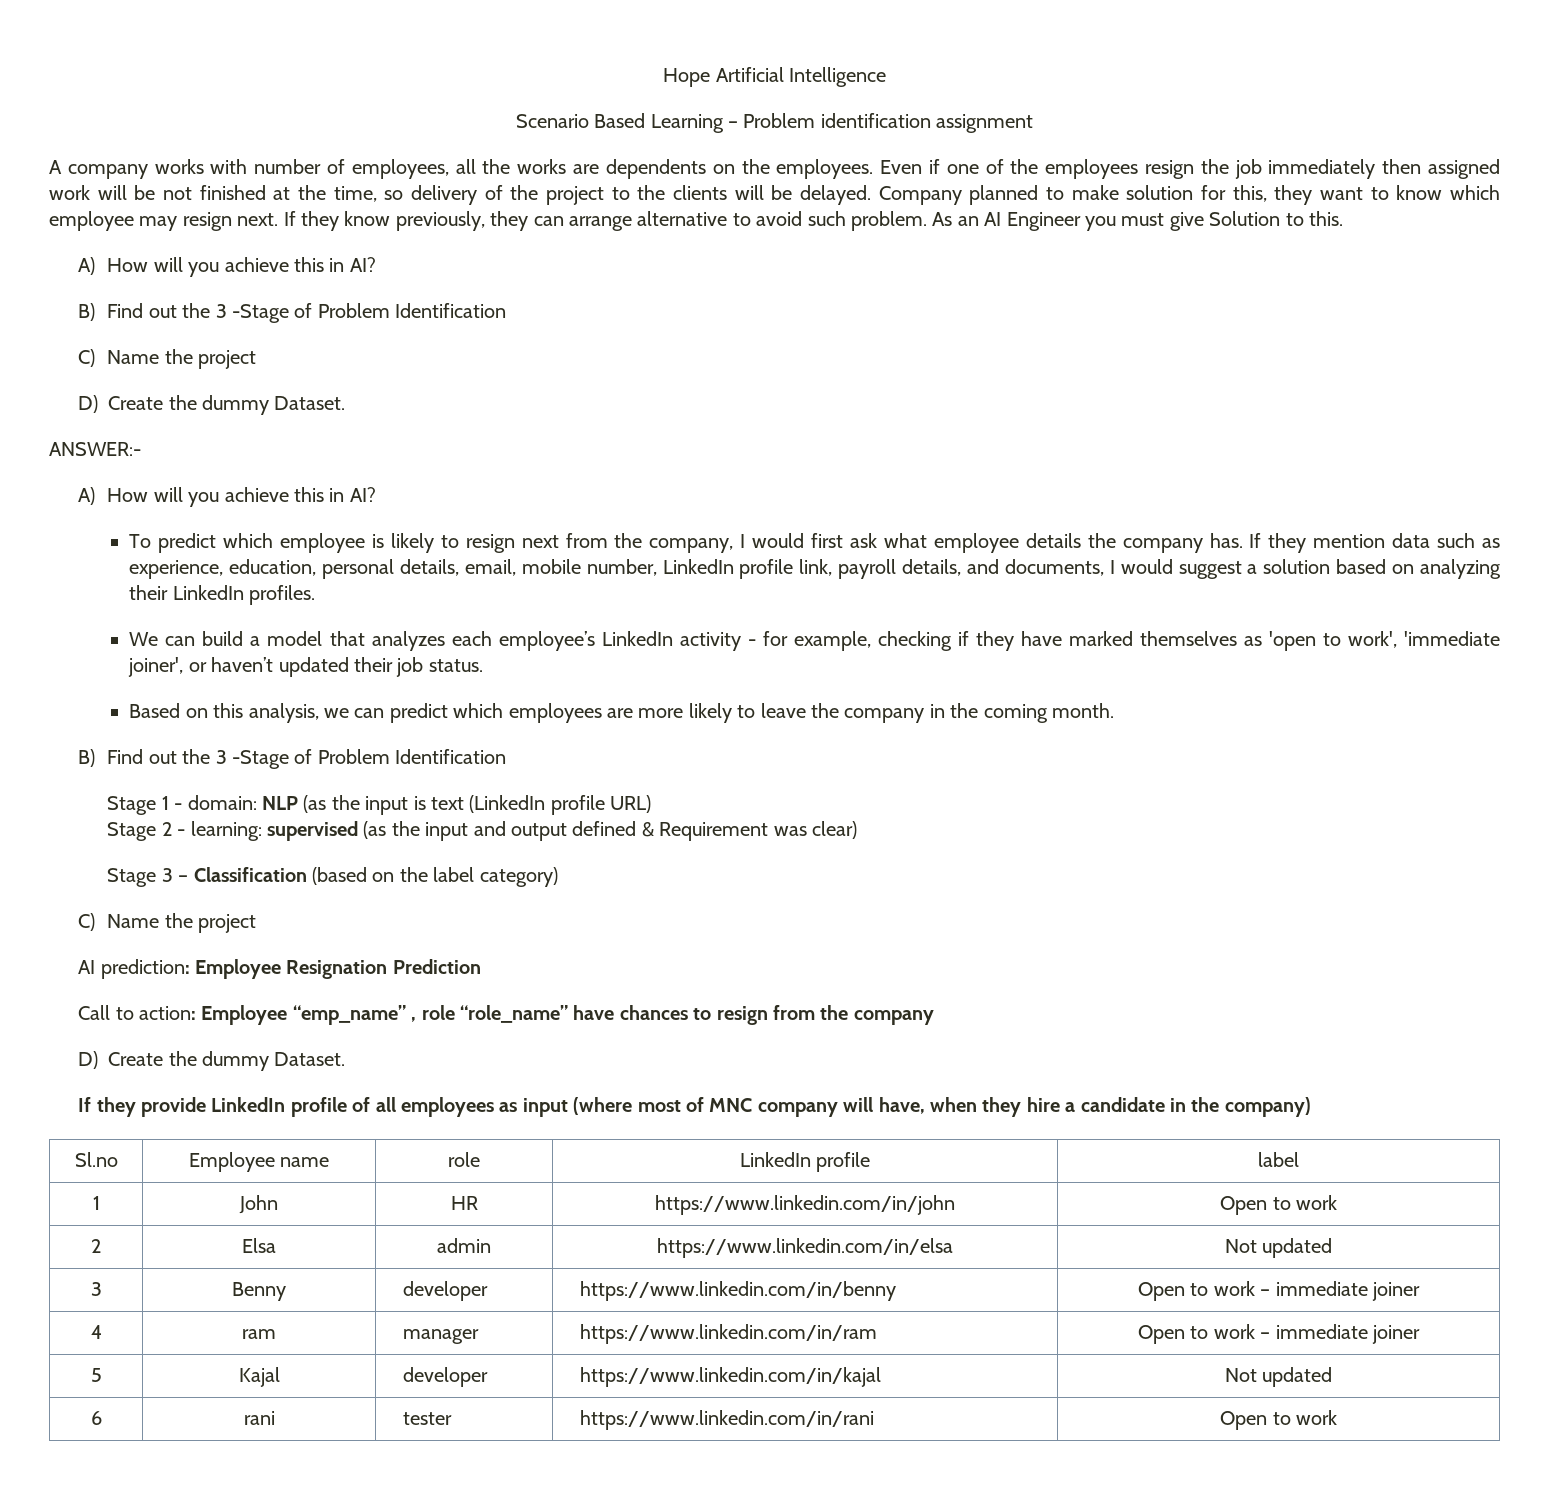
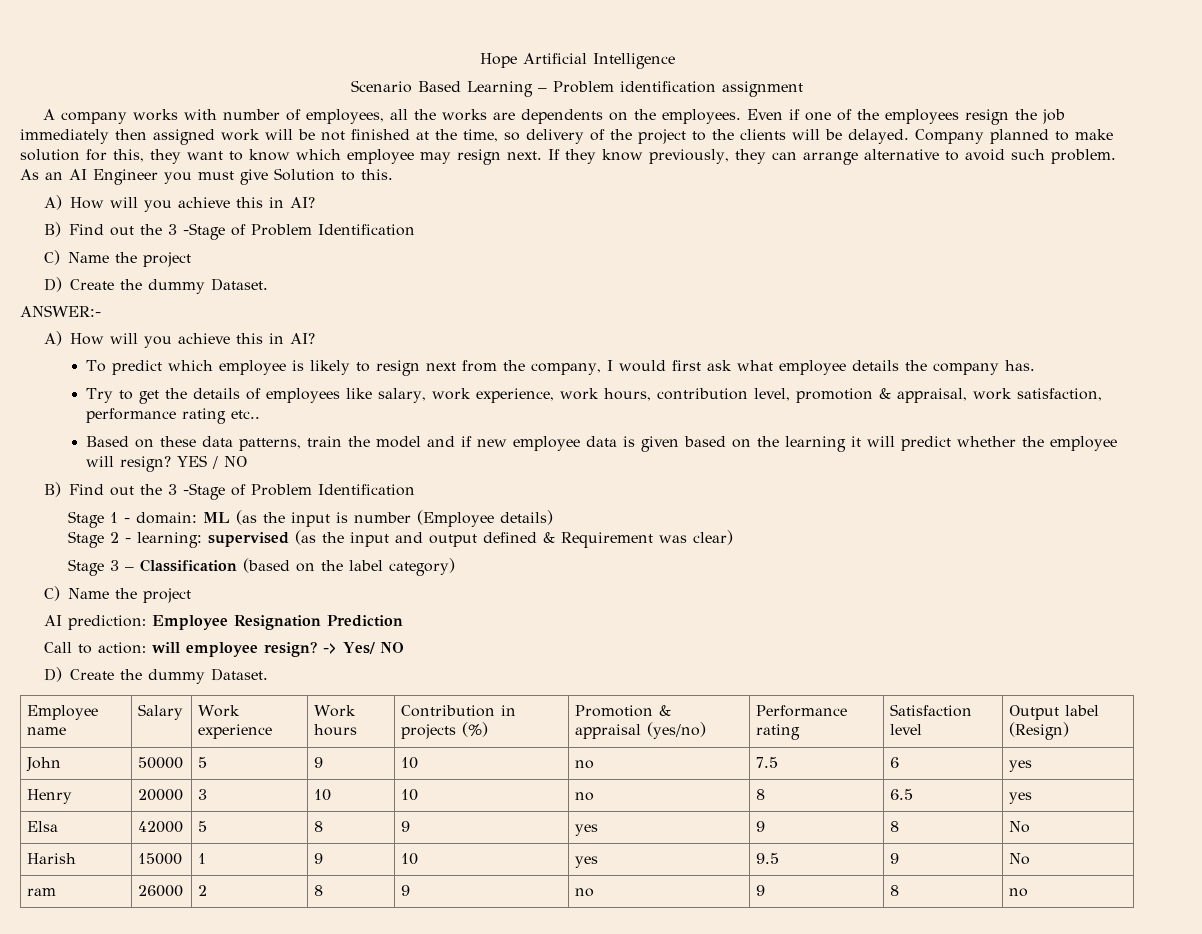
- To predict which employee is likely to resign next from the company, I would first ask what employee details the company has. If they mention data such as experience, education, personal details, email, mobile number, LinkedIn profile link, payroll details, and documents, I would suggest a solution based on analyzing their LinkedIn profiles.
- We can build a model that analyzes each employee’s LinkedIn activity - for example, checking if they have marked themselves as 'open to work', 'immediate joiner', or haven’t updated their job status.
- Based on this analysis, we can predict which employees are more likely to leave the company in the coming month.
+ To predict which employee is likely to resign next from the company, I would first ask what employee details the company has.
+ Try to get the details of employees like salary, work experience, work hours, contribution level, promotion & appraisal, work satisfaction, performance rating etc..
+ Based on these data patterns, train the model and if new employee data is given based on the learning it will predict whether the employee will resign? YES / NO
- Stage 1 - domain: NLP (as the input is text (LinkedIn profile URL)
+ Stage 1 - domain: ML (as the input is number (Employee details)
- Call to action: Employee “emp_name” , role “role_name” have chances to resign from the company
+ Call to action: will employee resign? -> Yes/ NO
  D) Create the dummy Dataset.
- If they provide LinkedIn profile of all employees as input (where most of MNC company will have, when they hire a candidate in the company)
- Sl.no | Employee name | role | LinkedIn profile | label
- 1 | John | HR | https://www.linkedin.com/in/john | Open to work
- 2 | Elsa | admin | https://www.linkedin.com/in/elsa | Not updated
- 3 | Benny | developer | https://www.linkedin.com/in/benny | Open to work – immediate joiner
- 4 | ram | manager | https://www.linkedin.com/in/ram | Open to work – immediate joiner
- 5 | Kajal | developer | https://www.linkedin.com/in/kajal | Not updated
- 6 | rani | tester | https://www.linkedin.com/in/rani | Open to work
+ Employee name | Salary | Work experience | Work hours | Contribution in projects (%) | Promotion & appraisal (yes/no) | Performance rating | Satisfaction level | Output label (Resign)
+ John | 50000 | 5 | 9 | 10 | no | 7.5 | 6 | yes
+ Henry | 20000 | 3 | 10 | 10 | no | 8 | 6.5 | yes
+ Elsa | 42000 | 5 | 8 | 9 | yes | 9 | 8 | No
+ Harish | 15000 | 1 | 9 | 10 | yes | 9.5 | 9 | No
+ ram | 26000 | 2 | 8 | 9 | no | 9 | 8 | no

